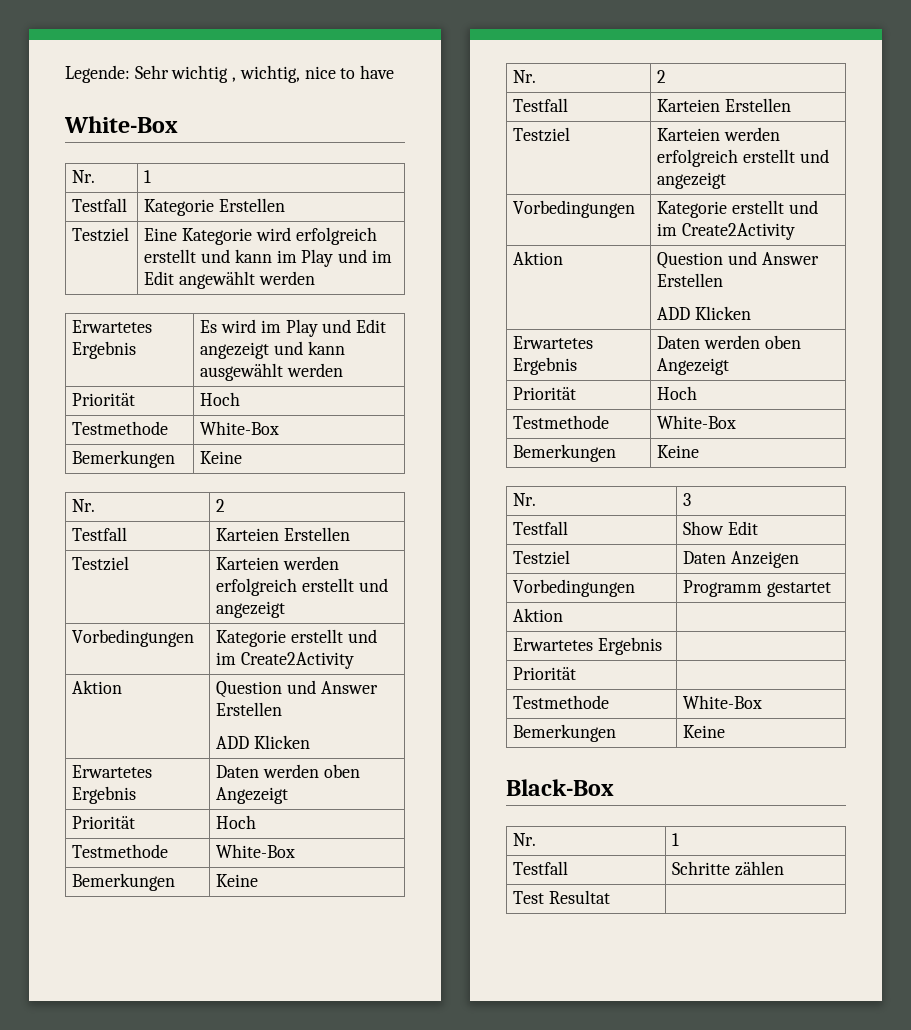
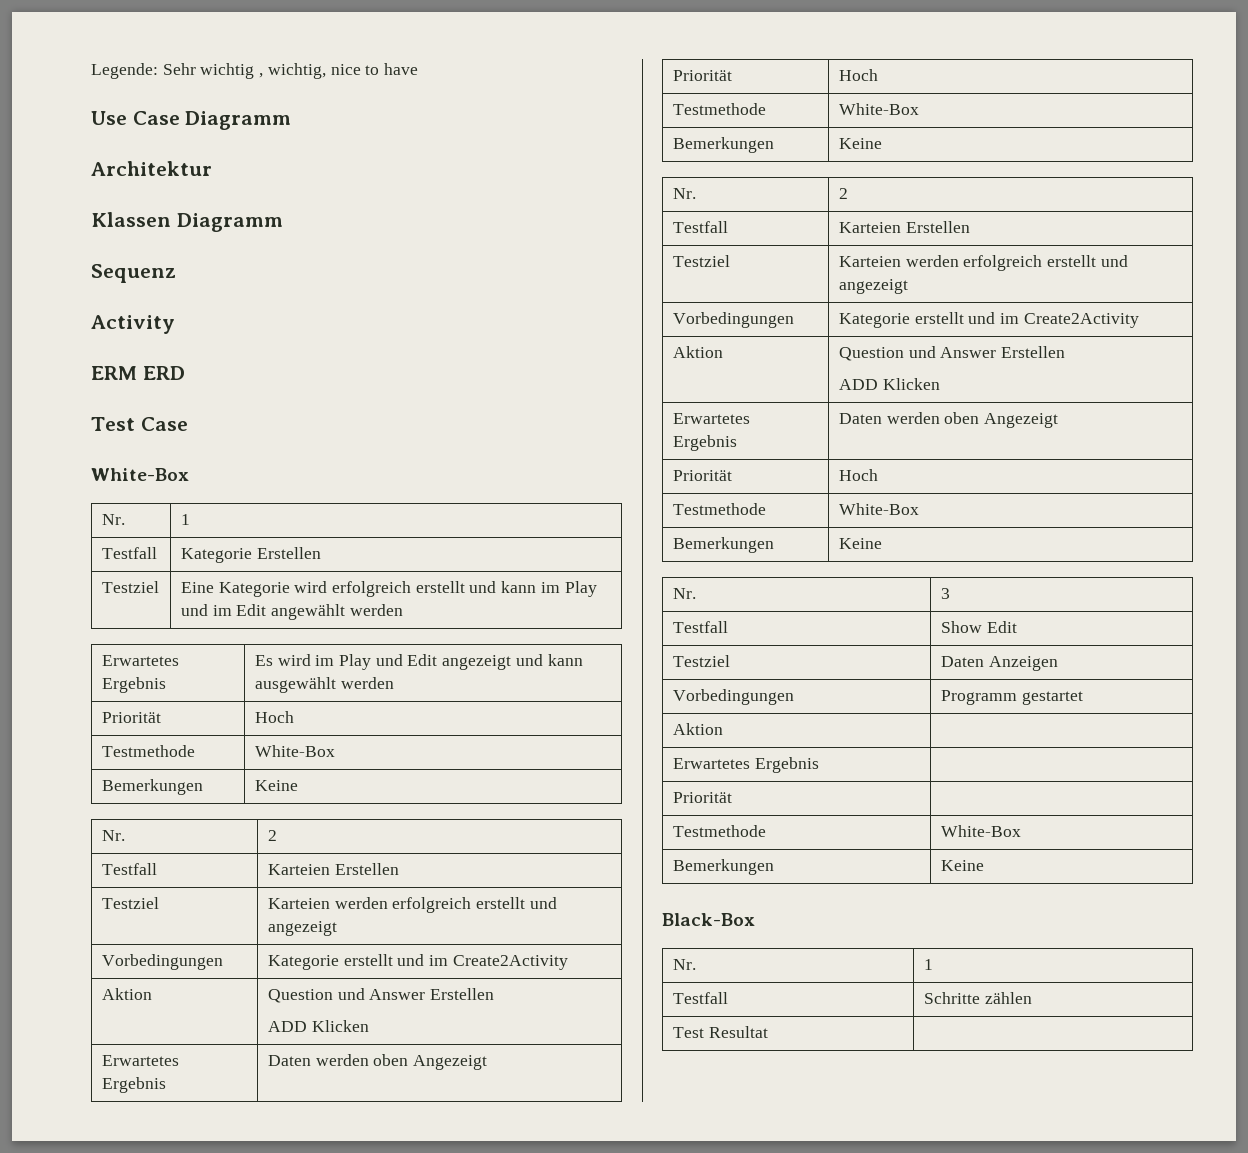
+ Use Case Diagramm
+ Architektur
+ Klassen Diagramm
+ Sequenz
+ Activity
+ ERM ERD
+ Test Case

